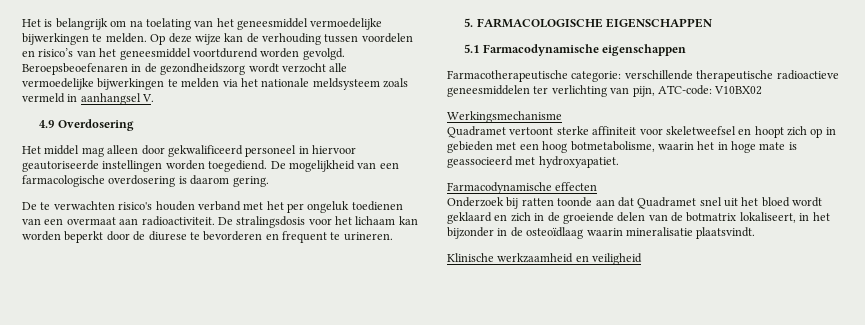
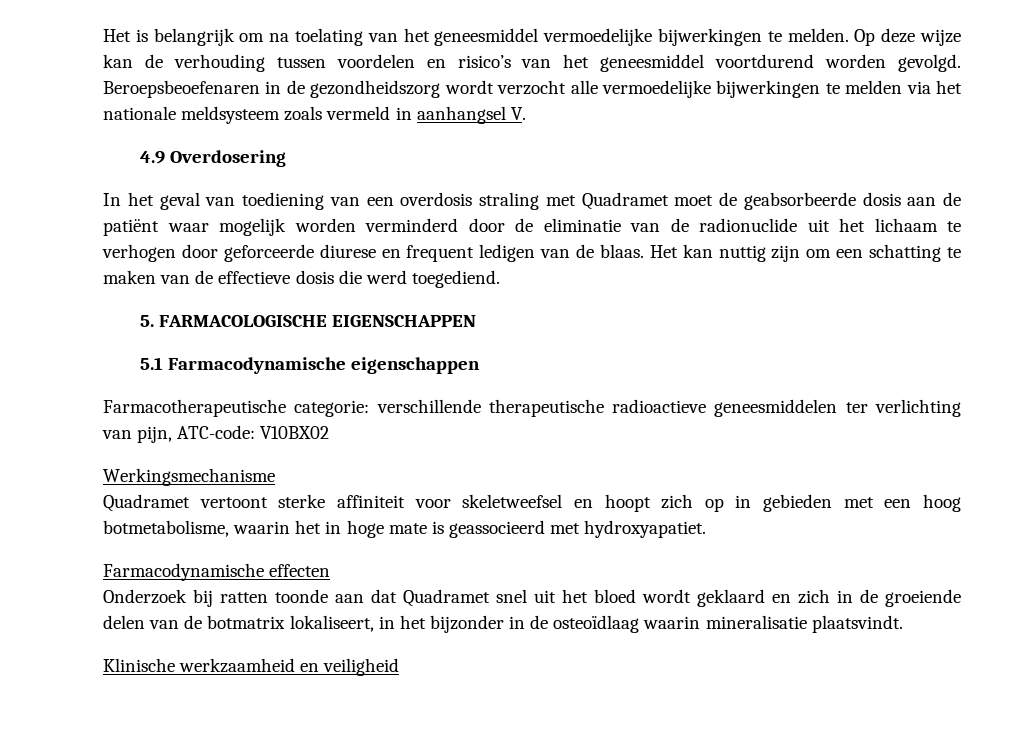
- Het middel mag alleen door gekwalificeerd personeel in hiervoor geautoriseerde instellingen worden toegediend. De mogelijkheid van een farmacologische overdosering is daarom gering.
- De te verwachten risico's houden verband met het per ongeluk toedienen van een overmaat aan radioactiviteit. De stralingsdosis voor het lichaam kan worden beperkt door de diurese te bevorderen en frequent te urineren.
+ In het geval van toediening van een overdosis straling met Quadramet moet de geabsorbeerde dosis aan de patiënt waar mogelijk worden verminderd door de eliminatie van de radionuclide uit het lichaam te verhogen door geforceerde diurese en frequent ledigen van de blaas. Het kan nuttig zijn om een schatting te maken van de effectieve dosis die werd toegediend.

